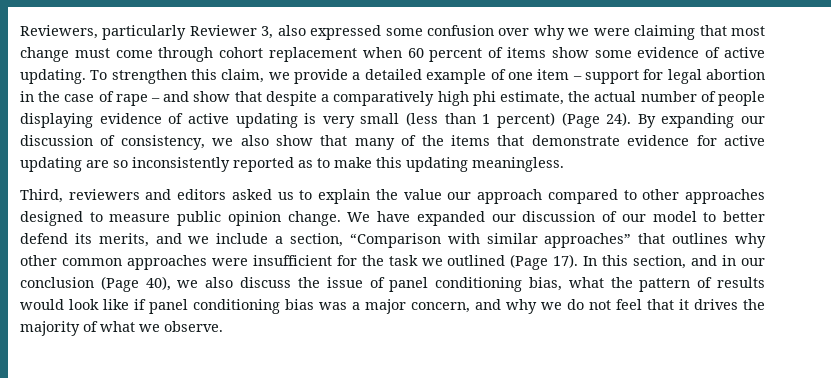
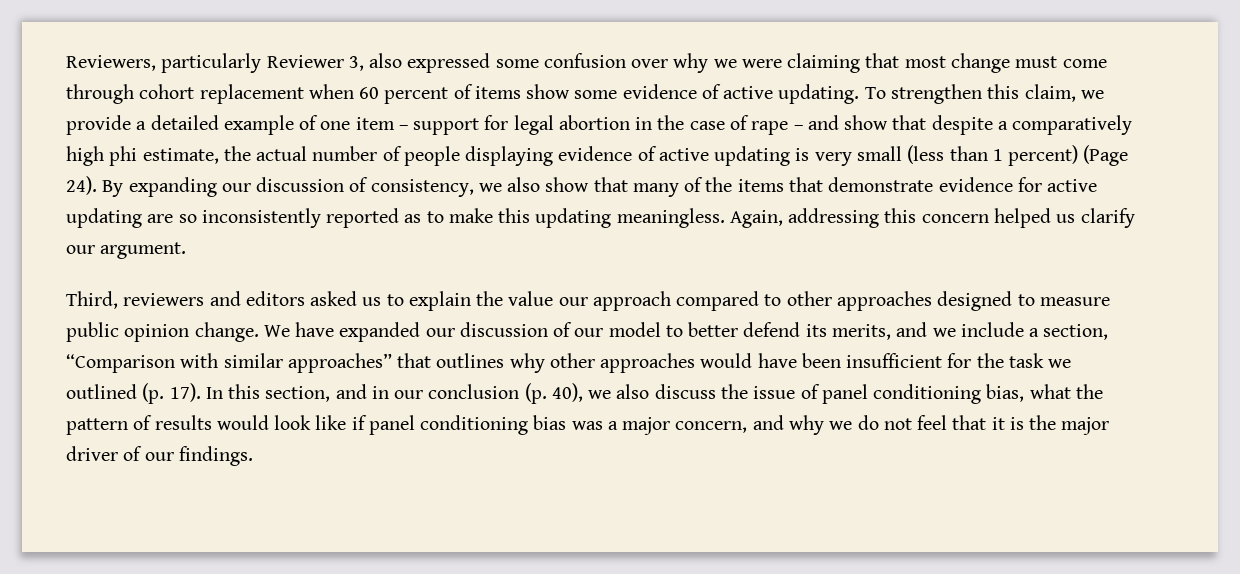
+ Again, addressing this concern helped us clarify our argument.
- We have expanded our discussion of our model to better defend its merits, and we include a section, “Comparison with similar approaches” that outlines why other common approaches were insufficient for the task we outlined (Page 17).
+ We have expanded our discussion of our model to better defend its merits, and we include a section, “Comparison with similar approaches” that outlines why other approaches would have been insufficient for the task we outlined (p. 17).
- In this section, and in our conclusion (Page 40), we also discuss the issue of panel conditioning bias, what the pattern of results would look like if panel conditioning bias was a major concern, and why we do not feel that it drives the majority of what we observe.
+ In this section, and in our conclusion (p. 40), we also discuss the issue of panel conditioning bias, what the pattern of results would look like if panel conditioning bias was a major concern, and why we do not feel that it is the major driver of our findings.

